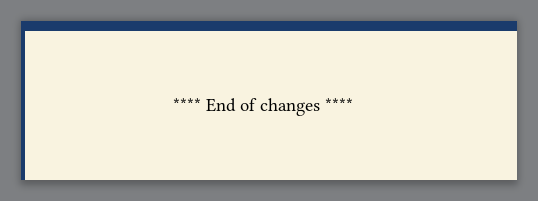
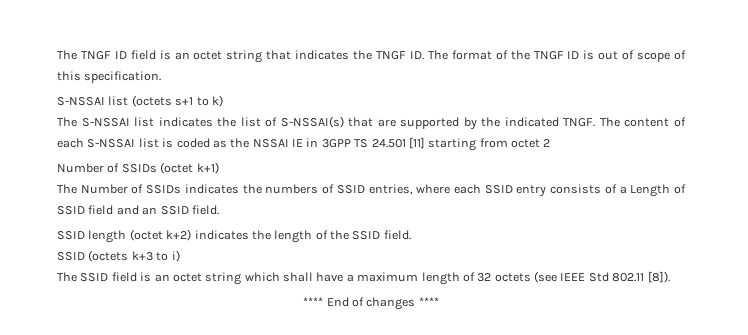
+ The TNGF ID field is an octet string that indicates the TNGF ID. The format of the TNGF ID is out of scope of this specification.
+ S-NSSAI list (octets s+1 to k)
+ The S-NSSAI list indicates the list of S-NSSAI(s) that are supported by the indicated TNGF. The content of each S-NSSAI list is coded as the NSSAI IE in 3GPP TS 24.501 [11] starting from octet 2
+ Number of SSIDs (octet k+1)
+ The Number of SSIDs indicates the numbers of SSID entries, where each SSID entry consists of a Length of SSID field and an SSID field.
+ SSID length (octet k+2) indicates the length of the SSID field.
+ SSID (octets k+3 to i)
+ The SSID field is an octet string which shall have a maximum length of 32 octets (see IEEE Std 802.11 [8]).

